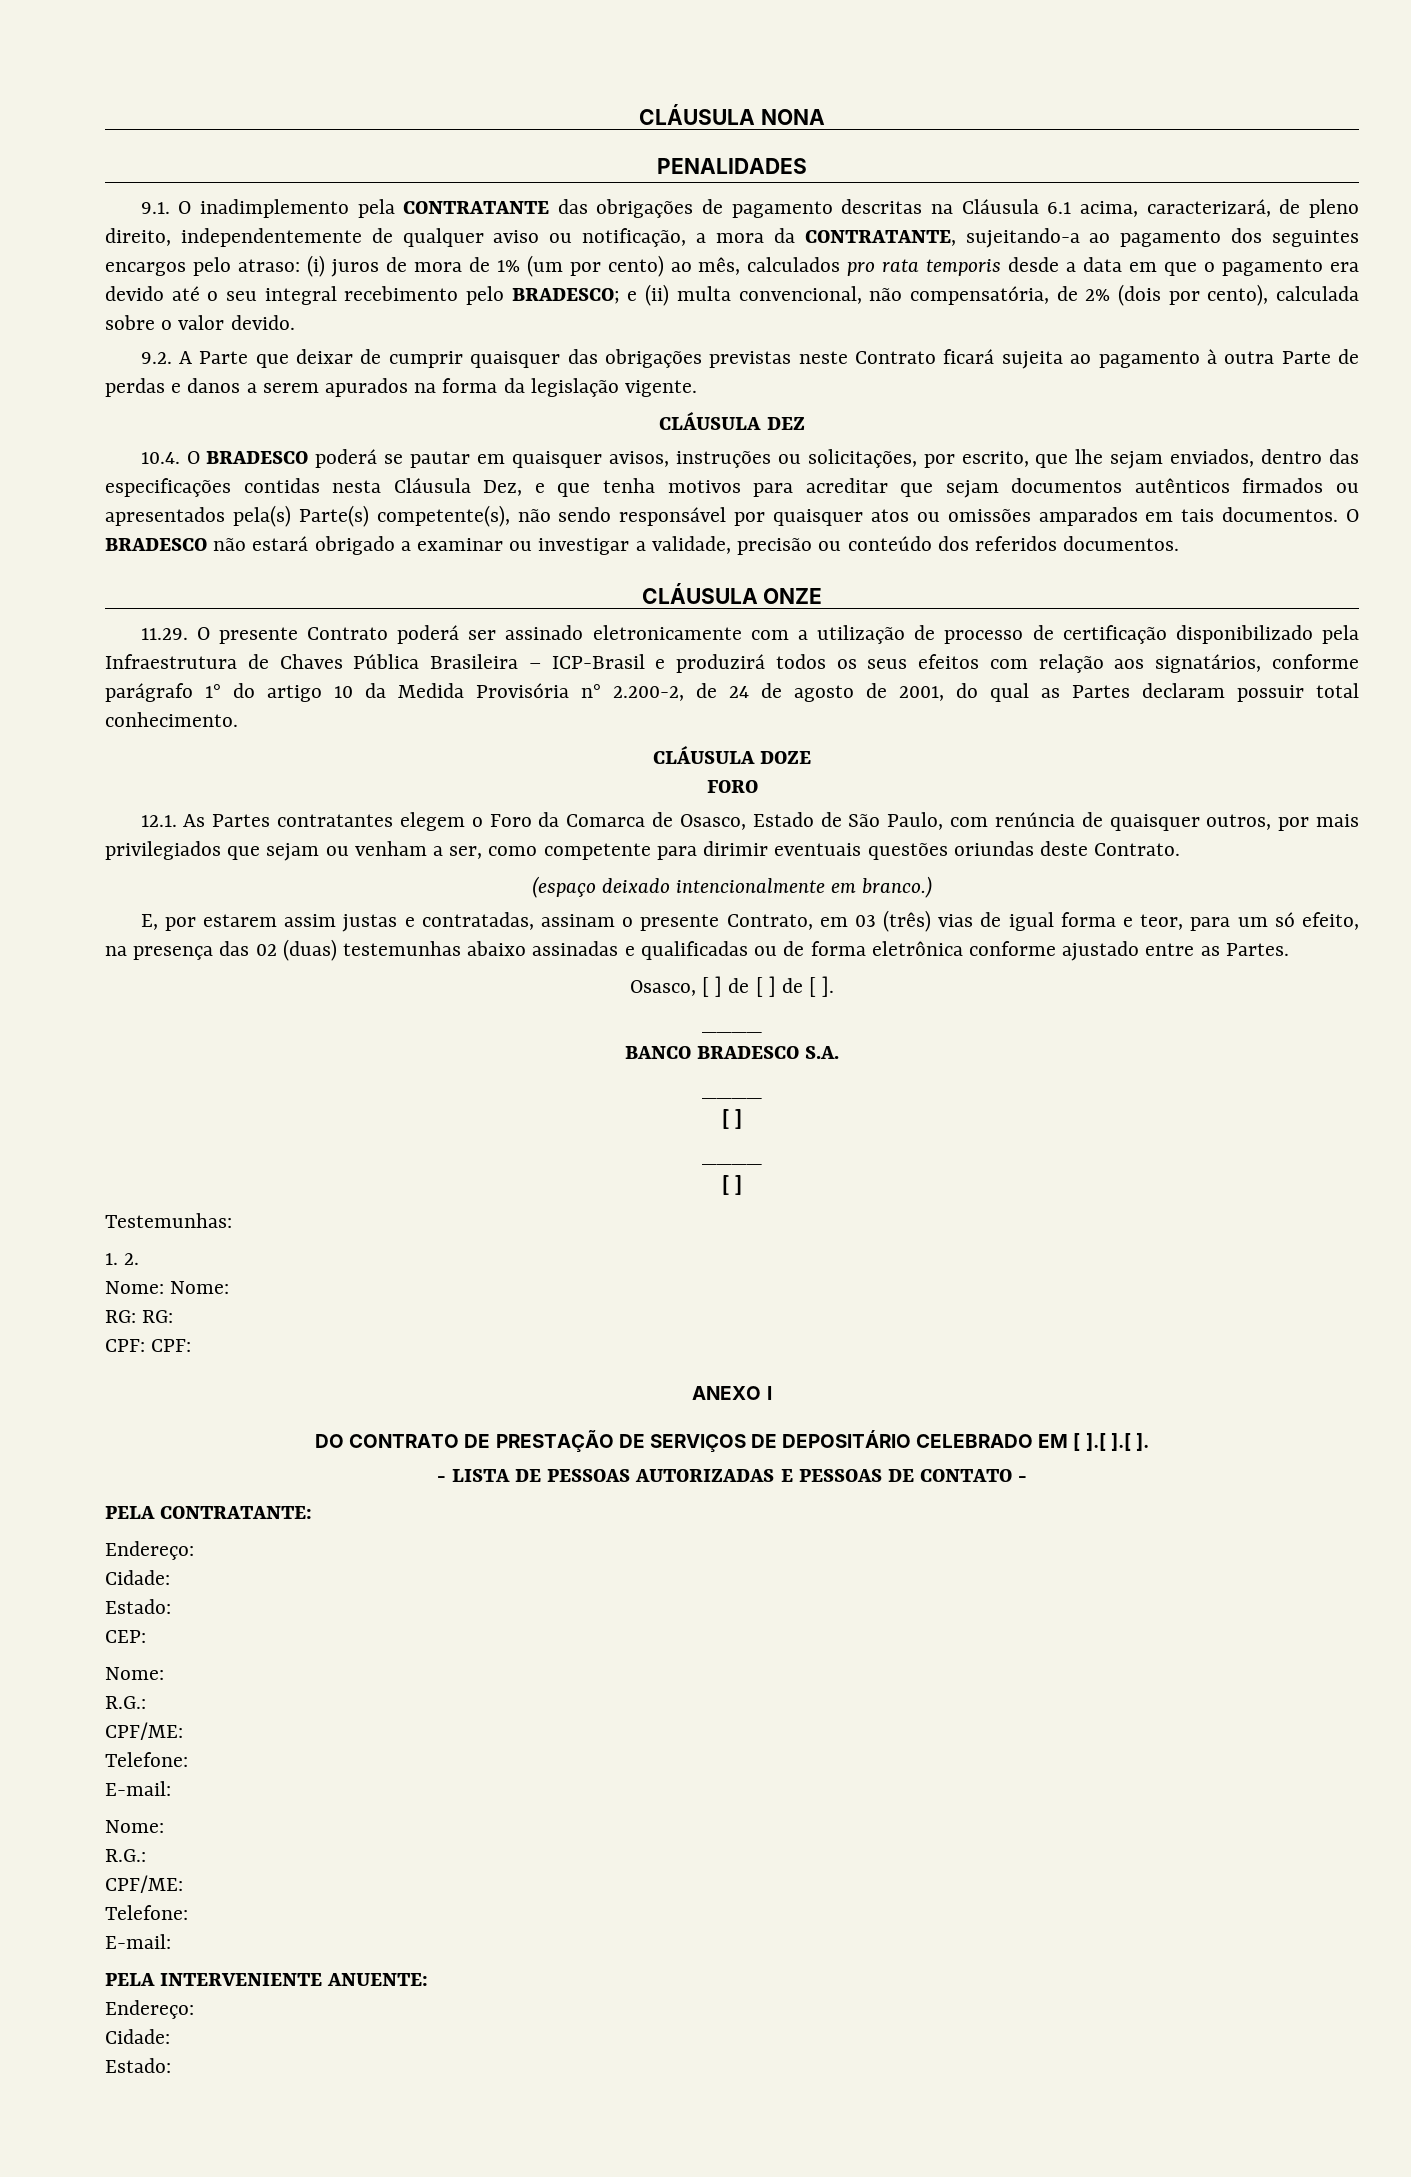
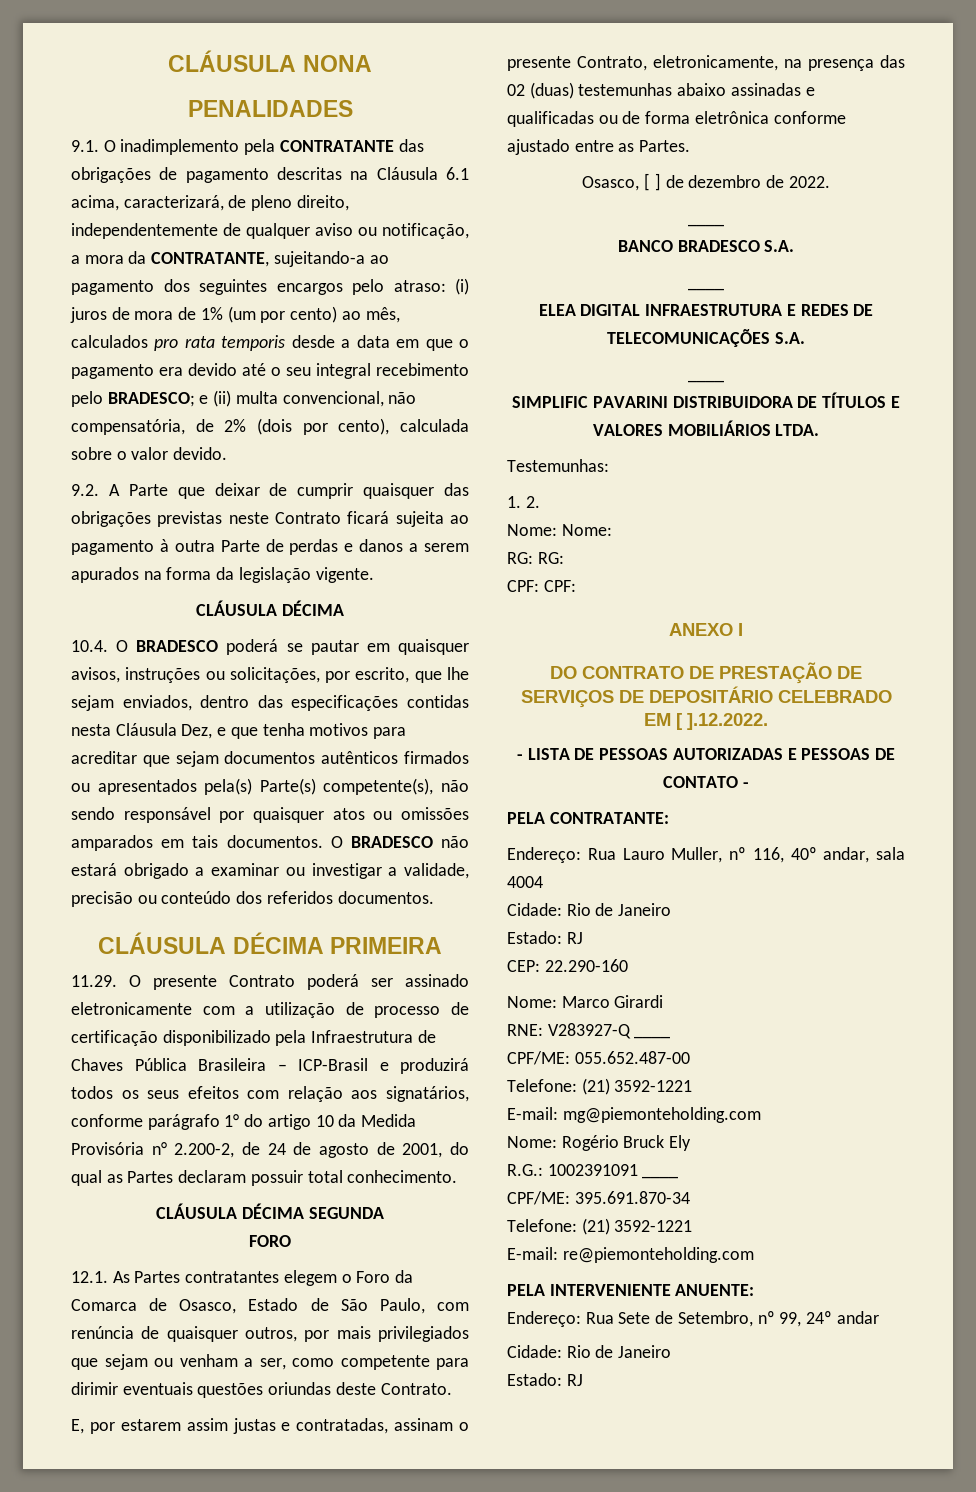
  9.2. A Parte que deixar de cumprir quaisquer das obrigações previstas neste Contrato ficará sujeita ao pagamento à outra Parte de perdas e danos a serem apurados na forma da legislação vigente.
- CLÁUSULA DEZ
+ CLÁUSULA DÉCIMA
- CLÁUSULA ONZE
+ CLÁUSULA DÉCIMA PRIMEIRA
- CLÁUSULA DOZE
+ CLÁUSULA DÉCIMA SEGUNDA
- (espaço deixado intencionalmente em branco.)
- E, por estarem assim justas e contratadas, assinam o presente Contrato, em 03 (três) vias de igual forma e teor, para um só efeito, na presença das 02 (duas) testemunhas abaixo assinadas e qualificadas ou de forma eletrônica conforme ajustado entre as Partes.
+ E, por estarem assim justas e contratadas, assinam o presente Contrato, eletronicamente, na presença das 02 (duas) testemunhas abaixo assinadas e qualificadas ou de forma eletrônica conforme ajustado entre as Partes.
- Osasco, [ ] de [ ] de [ ].
+ Osasco, [ ] de dezembro de 2022.
  BANCO BRADESCO S.A.
  ____
- [ ]
+ ELEA DIGITAL INFRAESTRUTURA E REDES DE TELECOMUNICAÇÕES S.A.
  ____
- [ ]
+ SIMPLIFIC PAVARINI DISTRIBUIDORA DE TÍTULOS E VALORES MOBILIÁRIOS LTDA.
- DO CONTRATO DE PRESTAÇÃO DE SERVIÇOS DE DEPOSITÁRIO CELEBRADO EM [ ].[ ].[ ].
+ DO CONTRATO DE PRESTAÇÃO DE SERVIÇOS DE DEPOSITÁRIO CELEBRADO EM [ ].12.2022.
  PELA CONTRATANTE:
- Endereço:
- Cidade:
- Estado:
+ Endereço: Rua Lauro Muller, nº 116, 40º andar, sala 4004
+ Cidade: Rio de Janeiro
+ Estado: RJ
- CEP:
- Nome:
- R.G.:
- CPF/ME:
- Telefone:
- E-mail:
- Nome:
- R.G.:
- CPF/ME:
- Telefone:
- E-mail:
+ CEP: 22.290-160
+ Nome: Marco Girardi
+ RNE: V283927-Q ____
+ CPF/ME: 055.652.487-00
+ Telefone: (21) 3592-1221
+ E-mail: mg@piemonteholding.com
+ Nome: Rogério Bruck Ely
+ R.G.: 1002391091 ____
+ CPF/ME: 395.691.870-34
+ Telefone: (21) 3592-1221
+ E-mail: re@piemonteholding.com
  PELA INTERVENIENTE ANUENTE:
- Endereço:
- Cidade:
- Estado:
+ Endereço: Rua Sete de Setembro, nº 99, 24º andar
+ Cidade: Rio de Janeiro
+ Estado: RJ

